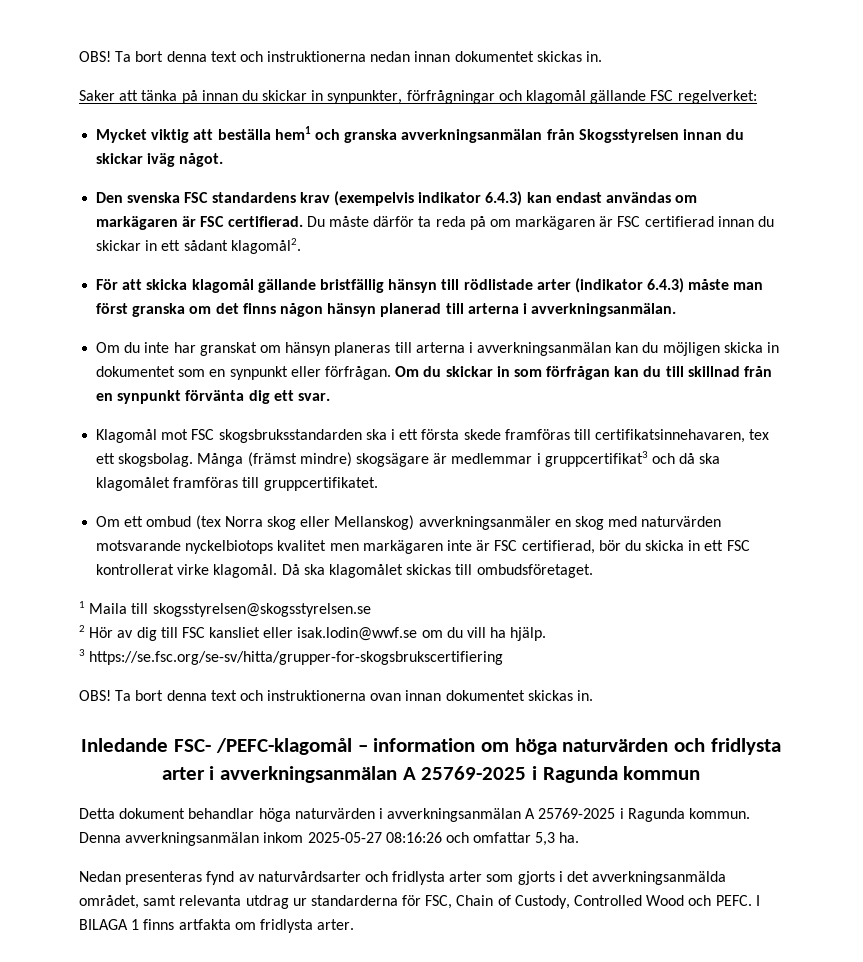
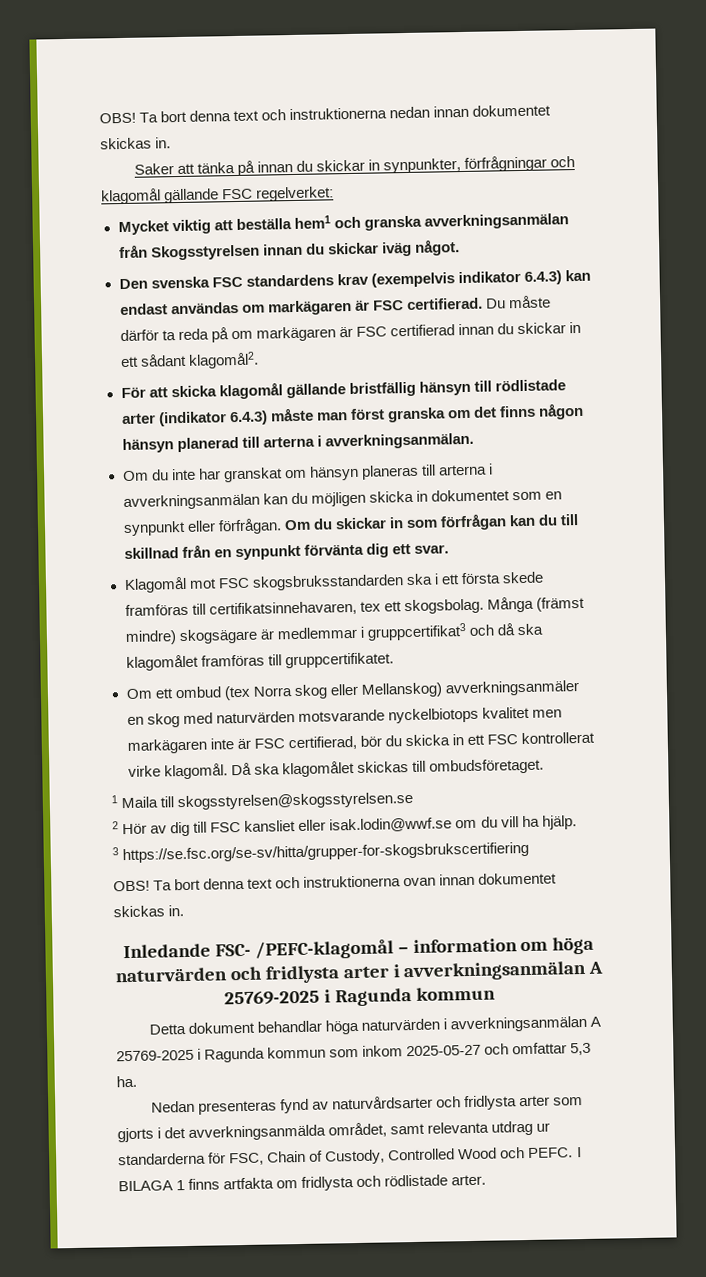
- Detta dokument behandlar höga naturvärden i avverkningsanmälan A 25769-2025 i Ragunda kommun. Denna avverkningsanmälan inkom 2025-05-27 08:16:26 och omfattar 5,3 ha.
+ Detta dokument behandlar höga naturvärden i avverkningsanmälan A 25769-2025 i Ragunda kommun som inkom 2025-05-27 och omfattar 5,3 ha.
- I BILAGA 1 finns artfakta om fridlysta arter.
+ I BILAGA 1 finns artfakta om fridlysta och rödlistade arter.

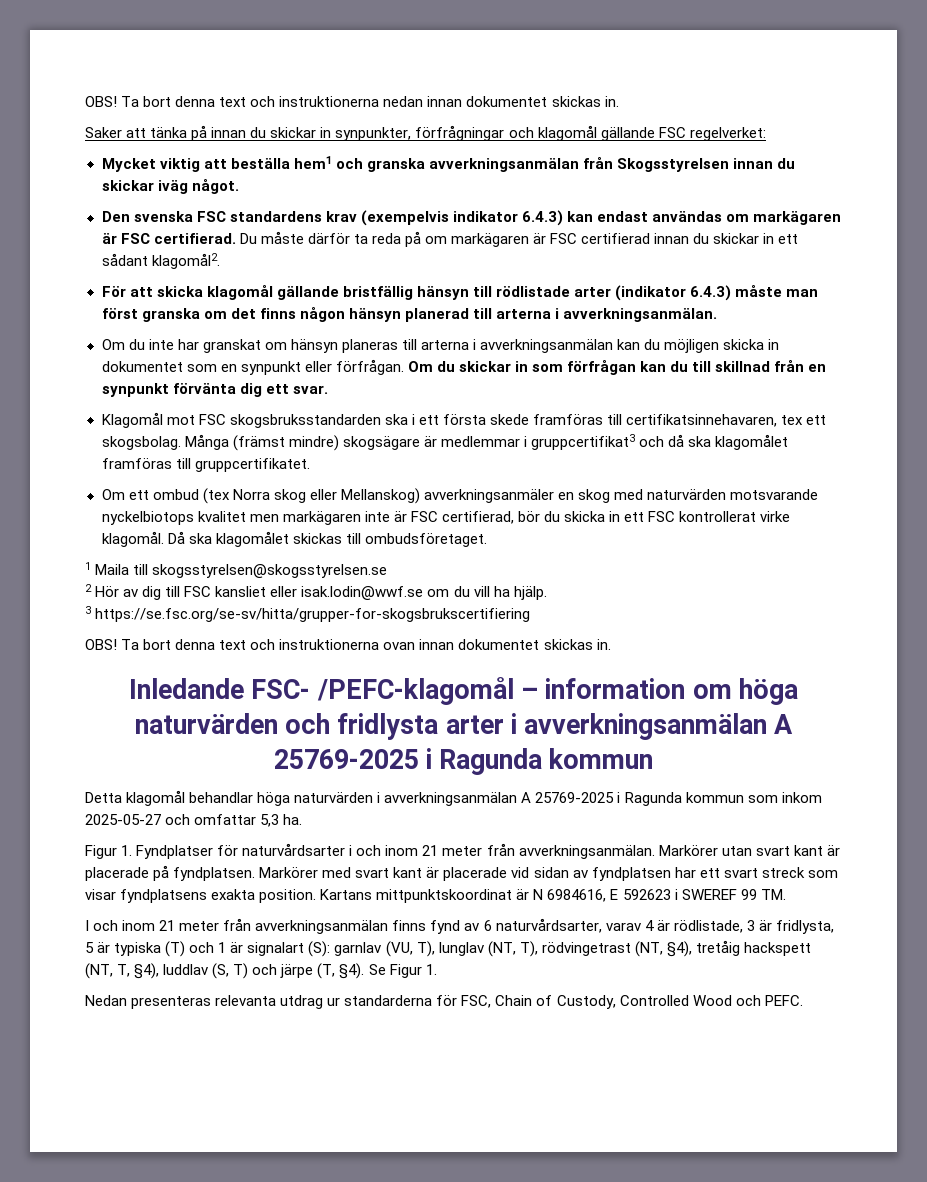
- Detta dokument behandlar höga naturvärden i avverkningsanmälan A 25769-2025 i Ragunda kommun som inkom 2025-05-27 och omfattar 5,3 ha.
+ Detta klagomål behandlar höga naturvärden i avverkningsanmälan A 25769-2025 i Ragunda kommun som inkom 2025-05-27 och omfattar 5,3 ha.
- Nedan presenteras fynd av naturvårdsarter och fridlysta arter som gjorts i det avverkningsanmälda området, samt relevanta utdrag ur standarderna för FSC, Chain of Custody, Controlled Wood och PEFC. I BILAGA 1 finns artfakta om fridlysta och rödlistade arter.
+ Figur 1. Fyndplatser för naturvårdsarter i och inom 21 meter från avverkningsanmälan. Markörer utan svart kant är placerade på fyndplatsen. Markörer med svart kant är placerade vid sidan av fyndplatsen har ett svart streck som visar fyndplatsens exakta position. Kartans mittpunktskoordinat är N 6984616, E 592623 i SWEREF 99 TM.
+ I och inom 21 meter från avverkningsanmälan finns fynd av 6 naturvårdsarter, varav 4 är rödlistade, 3 är fridlysta, 5 är typiska (T) och 1 är signalart (S): garnlav (VU, T), lunglav (NT, T), rödvingetrast (NT, §4), tretåig hackspett (NT, T, §4), luddlav (S, T) och järpe (T, §4). Se Figur 1.
+ Nedan presenteras relevanta utdrag ur standarderna för FSC, Chain of Custody, Controlled Wood och PEFC.

